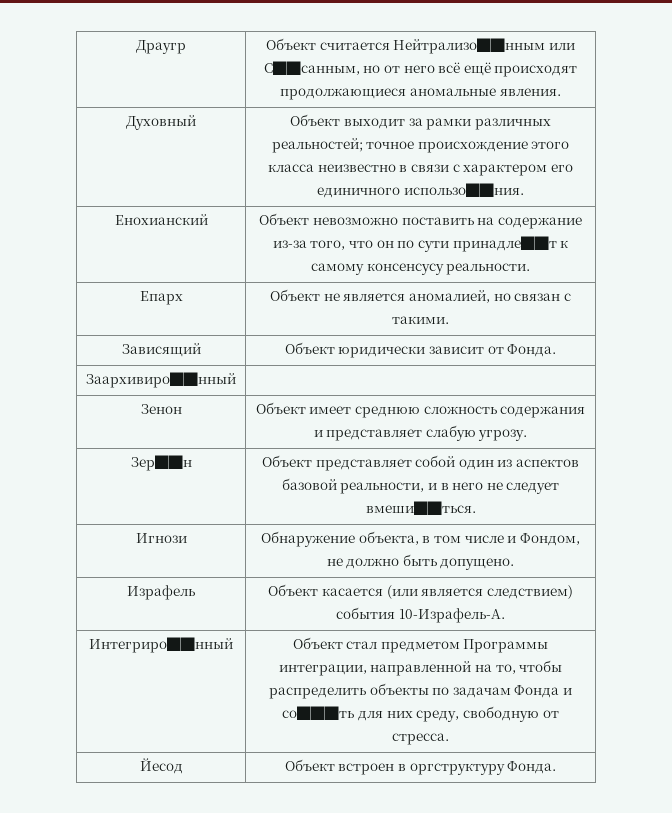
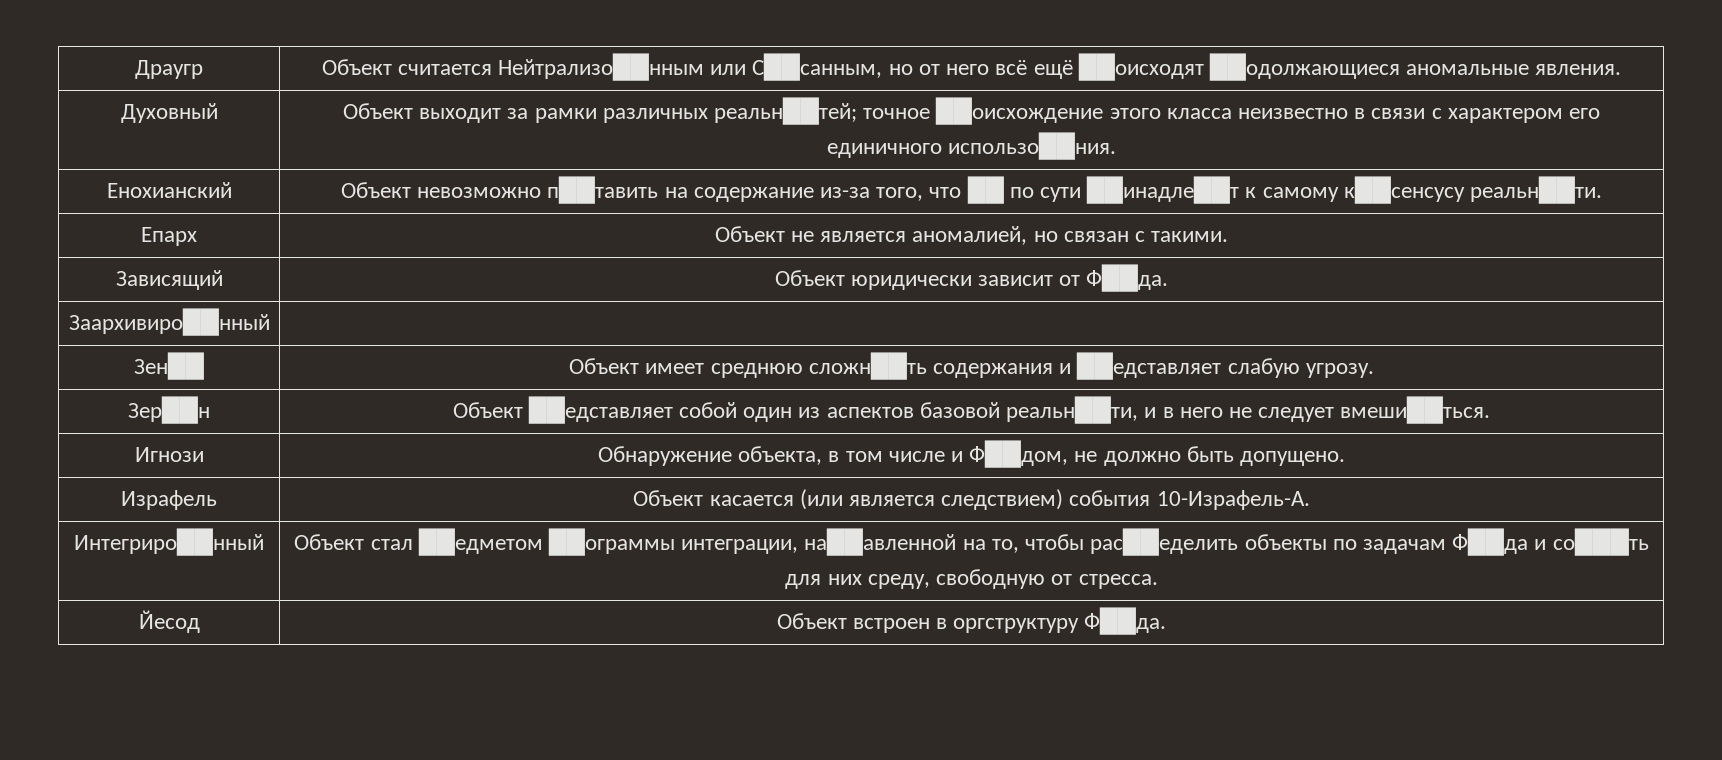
- Драугр | Объект считается Нейтрализо██нным или С██санным, но от него всё ещё происходят продолжающиеся аномальные явления.
+ Драугр | Объект считается Нейтрализо██нным или С██санным, но от него всё ещё ██оисходят ██одолжающиеся аномальные явления.
- Духовный | Объект выходит за рамки различных реальностей; точное происхождение этого класса неизвестно в связи с характером его единичного использо██ния.
+ Духовный | Объект выходит за рамки различных реальн██тей; точное ██оисхождение этого класса неизвестно в связи с характером его единичного использо██ния.
- Енохианский | Объект невозможно поставить на содержание из-за того, что он по сути принадле██т к самому консенсусу реальности.
+ Енохианский | Объект невозможно п██тавить на содержание из-за того, что ██ по сути ██инадле██т к самому к██сенсусу реальн██ти.
- Зависящий | Объект юридически зависит от Фонда.
+ Зависящий | Объект юридически зависит от Ф██да.
- Зенон | Объект имеет среднюю сложность содержания и представляет слабую угрозу.
+ Зен██ | Объект имеет среднюю сложн██ть содержания и ██едставляет слабую угрозу.
- Зер██н | Объект представляет собой один из аспектов базовой реальности, и в него не следует вмеши██ться.
+ Зер██н | Объект ██едставляет собой один из аспектов базовой реальн██ти, и в него не следует вмеши██ться.
- Игнози | Обнаружение объекта, в том числе и Фондом, не должно быть допущено.
+ Игнози | Обнаружение объекта, в том числе и Ф██дом, не должно быть допущено.
- Интегриро██нный | Объект стал предметом Программы интеграции, направленной на то, чтобы распределить объекты по задачам Фонда и со███ть для них среду, свободную от стресса.
+ Интегриро██нный | Объект стал ██едметом ██ограммы интеграции, на██авленной на то, чтобы рас██еделить объекты по задачам Ф██да и со███ть для них среду, свободную от стресса.
- Йесод | Объект встроен в оргструктуру Фонда.
+ Йесод | Объект встроен в оргструктуру Ф██да.

